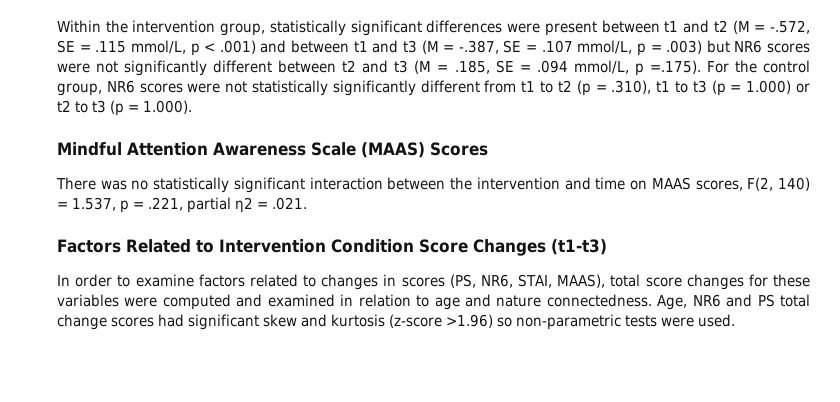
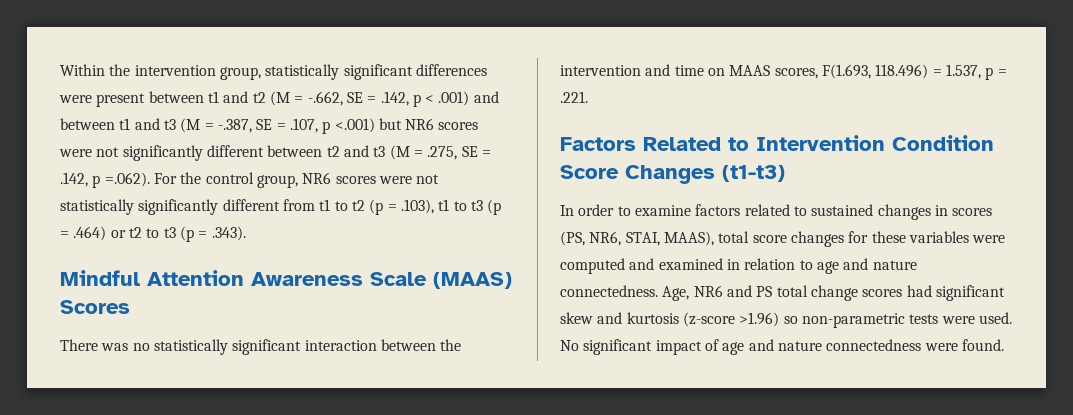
- Within the intervention group, statistically significant differences were present between t1 and t2 (M = -.572, SE = .115 mmol/L, p < .001) and between t1 and t3 (M = -.387, SE = .107 mmol/L, p = .003) but NR6 scores were not significantly different between t2 and t3 (M = .185, SE = .094 mmol/L, p =.175). For the control group, NR6 scores were not statistically significantly different from t1 to t2 (p = .310), t1 to t3 (p = 1.000) or t2 to t3 (p = 1.000).
+ Within the intervention group, statistically significant differences were present between t1 and t2 (M = -.662, SE = .142, p < .001) and between t1 and t3 (M = -.387, SE = .107, p <.001) but NR6 scores were not significantly different between t2 and t3 (M = .275, SE = .142, p =.062). For the control group, NR6 scores were not statistically significantly different from t1 to t2 (p = .103), t1 to t3 (p = .464) or t2 to t3 (p = .343).
- There was no statistically significant interaction between the intervention and time on MAAS scores, F(2, 140) = 1.537, p = .221, partial η2 = .021.
+ There was no statistically significant interaction between the intervention and time on MAAS scores, F(1.693, 118.496) = 1.537, p = .221.
- In order to examine factors related to changes in scores (PS, NR6, STAI, MAAS), total score changes for these variables were computed and examined in relation to age and nature connectedness.
+ In order to examine factors related to sustained changes in scores (PS, NR6, STAI, MAAS), total score changes for these variables were computed and examined in relation to age and nature connectedness.
+ No significant impact of age and nature connectedness were found.

